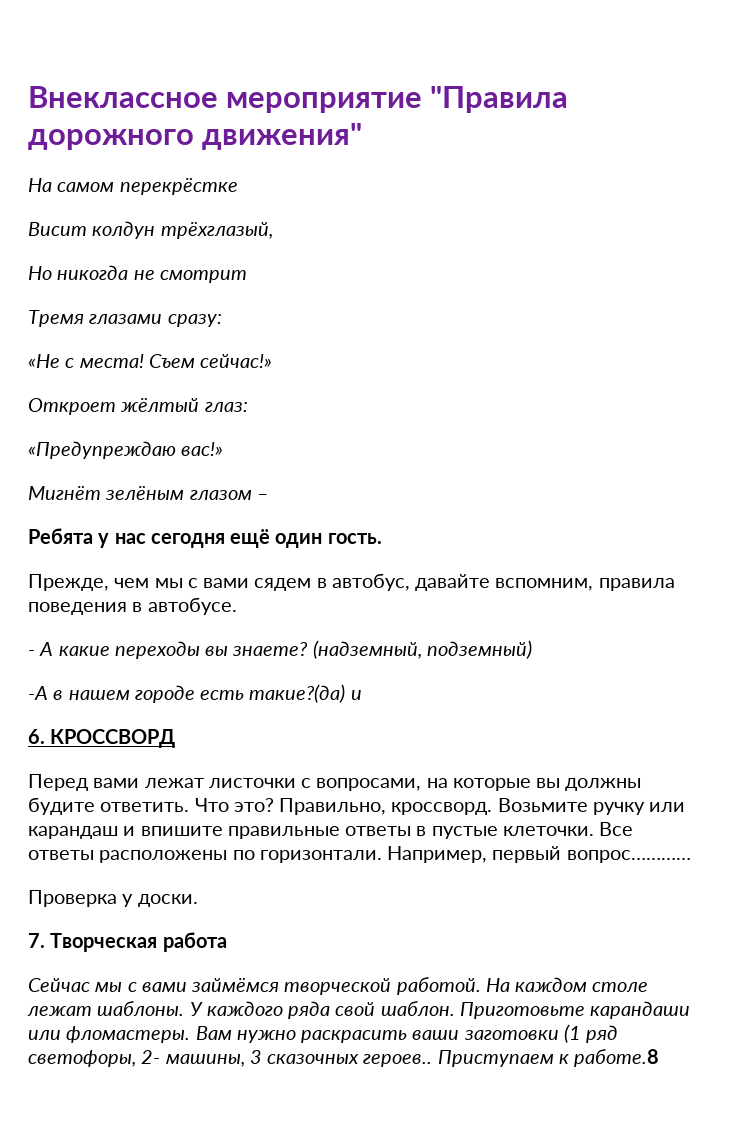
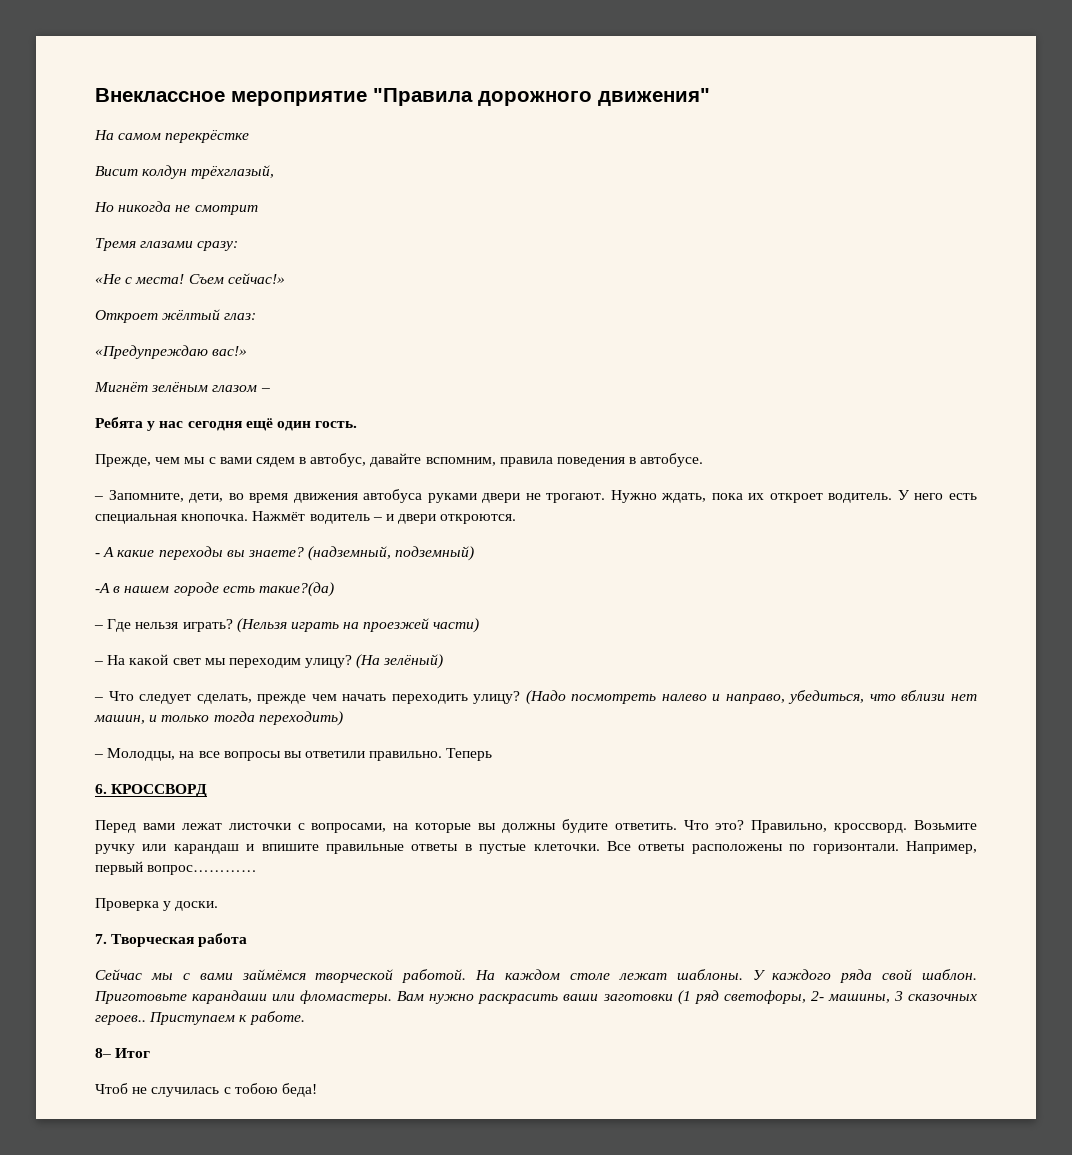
+ – Запомните, дети, во время движения автобуса руками двери не трогают. Нужно ждать, пока их откроет водитель. У него есть специальная кнопочка. Нажмёт водитель – и двери откроются.
- -А в нашем городе есть такие?(да) и
+ -А в нашем городе есть такие?(да)
+ – Где нельзя играть? (Нельзя играть на проезжей части)
+ – На какой свет мы переходим улицу? (На зелёный)
+ – Что следует сделать, прежде чем начать переходить улицу? (Надо посмотреть налево и направо, убедиться, что вблизи нет машин, и только тогда переходить)
+ – Молодцы, на все вопросы вы ответили правильно. Теперь
- Приступаем к работе.8
+ Приступаем к работе.
+ 8– Итог
+ Чтоб не случилась с тобою беда!

